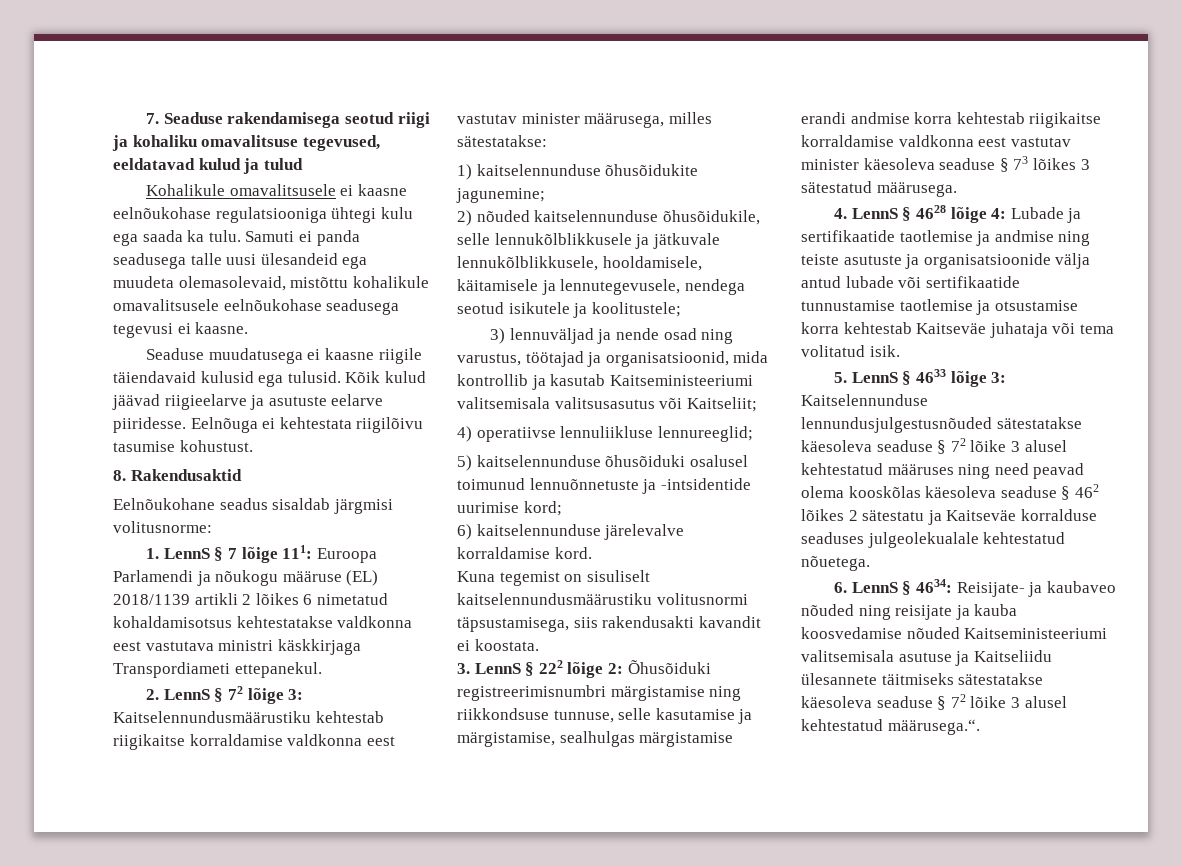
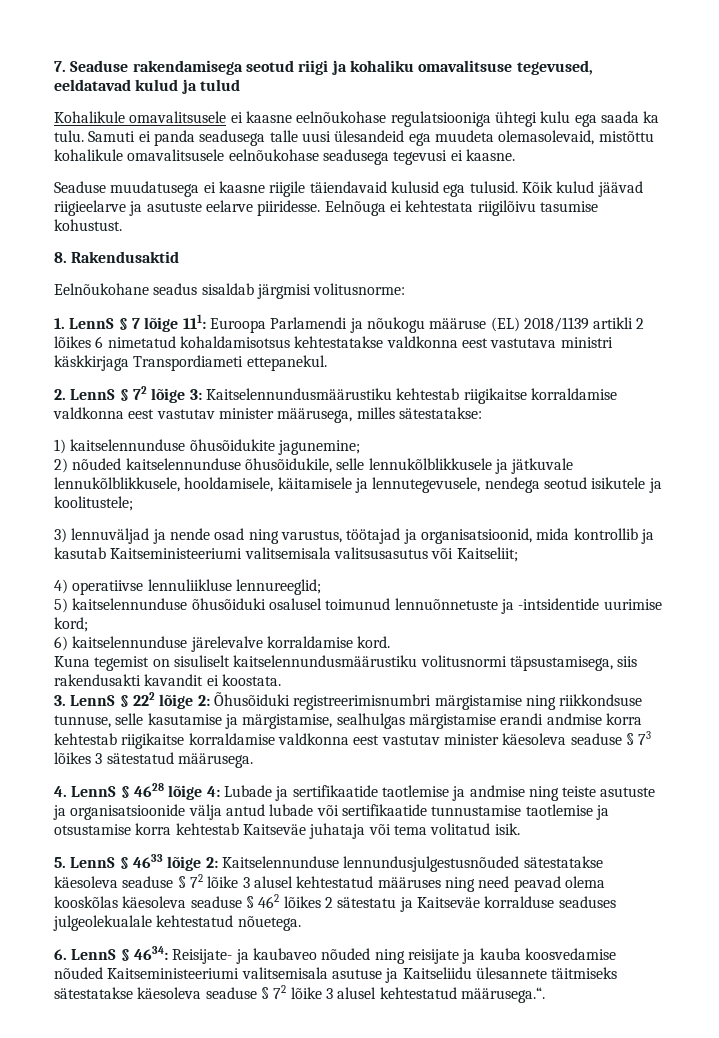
- 5. LennS § 4633 lõige 3: Kaitselennunduse lennundusjulgestusnõuded sätestatakse käesoleva seaduse § 72 lõike 3 alusel kehtestatud määruses ning need peavad olema kooskõlas käesoleva seaduse § 462 lõikes 2 sätestatu ja Kaitseväe korralduse seaduses julgeolekualale kehtestatud nõuetega.
+ 5. LennS § 4633 lõige 2: Kaitselennunduse lennundusjulgestusnõuded sätestatakse käesoleva seaduse § 72 lõike 3 alusel kehtestatud määruses ning need peavad olema kooskõlas käesoleva seaduse § 462 lõikes 2 sätestatu ja Kaitseväe korralduse seaduses julgeolekualale kehtestatud nõuetega.

